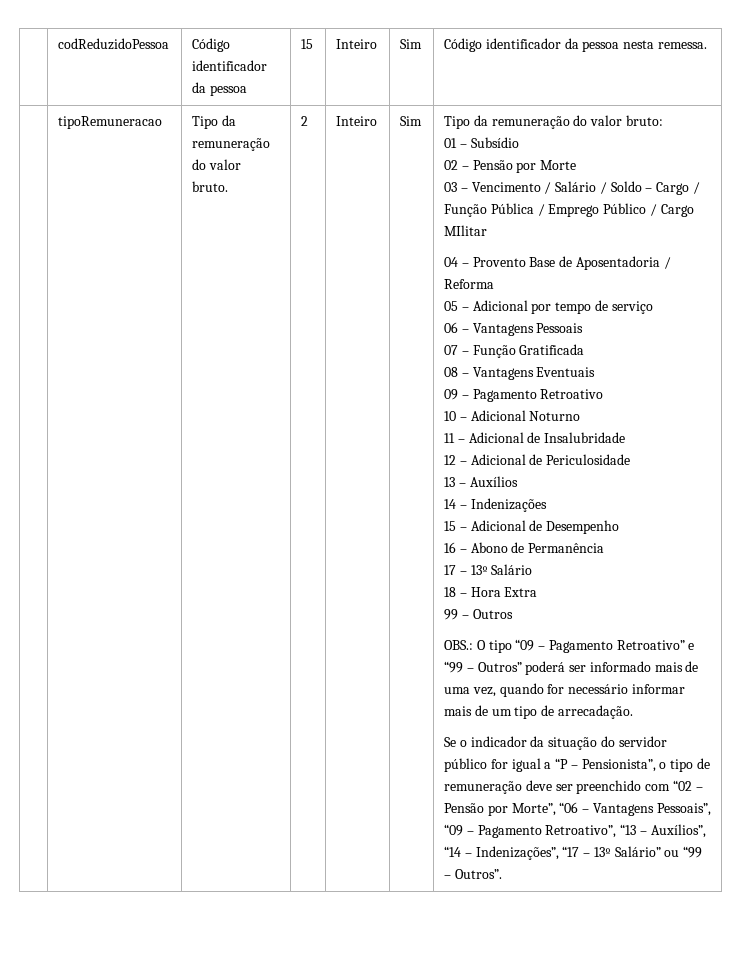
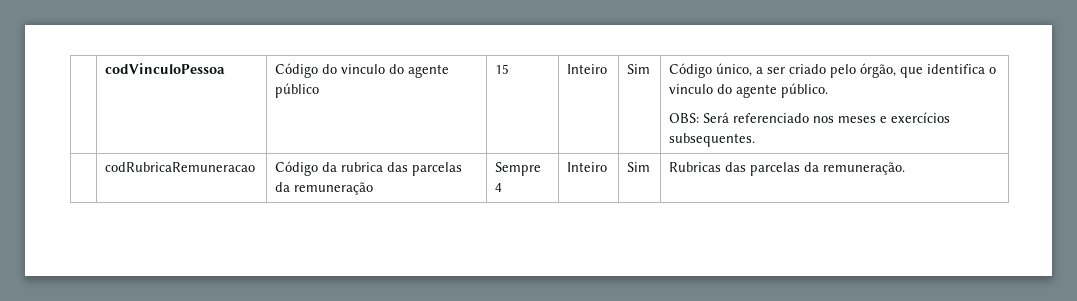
- | codReduzidoPessoa | Código identificador da pessoa | 15 | Inteiro | Sim | Código identificador da pessoa nesta remessa.
- | tipoRemuneracao | Tipo da remuneração do valor bruto. | 2 | Inteiro | Sim | Tipo da remuneração do valor bruto:
- 01 – Subsídio
- 02 – Pensão por Morte
- 03 – Vencimento / Salário / Soldo – Cargo / Função Pública / Emprego Público / Cargo MIlitar
- 04 – Provento Base de Aposentadoria / Reforma
- 05 – Adicional por tempo de serviço
- 06 – Vantagens Pessoais
- 07 – Função Gratificada
- 08 – Vantagens Eventuais
- 09 – Pagamento Retroativo
- 10 – Adicional Noturno
- 11 – Adicional de Insalubridade
- 12 – Adicional de Periculosidade
- 13 – Auxílios
- 14 – Indenizações
- 15 – Adicional de Desempenho
- 16 – Abono de Permanência
- 17 – 13º Salário
- 18 – Hora Extra
- 99 – Outros
- OBS.: O tipo “09 – Pagamento Retroativo” e “99 – Outros” poderá ser informado mais de uma vez, quando for necessário informar mais de um tipo de arrecadação.
- Se o indicador da situação do servidor público for igual a “P – Pensionista”, o tipo de remuneração deve ser preenchido com “02 – Pensão por Morte”, “06 – Vantagens Pessoais”, “09 – Pagamento Retroativo”, “13 – Auxílios”, “14 – Indenizações”, “17 – 13º Salário” ou “99 – Outros”.
+ | codVinculoPessoa | Código do vinculo do agente público | 15 | Inteiro | Sim | Código único, a ser criado pelo órgão, que identifica o vinculo do agente público.
+ OBS: Será referenciado nos meses e exercícios subsequentes.
+ | codRubricaRemuneracao | Código da rubrica das parcelas da remuneração | Sempre 4 | Inteiro | Sim | Rubricas das parcelas da remuneração.

